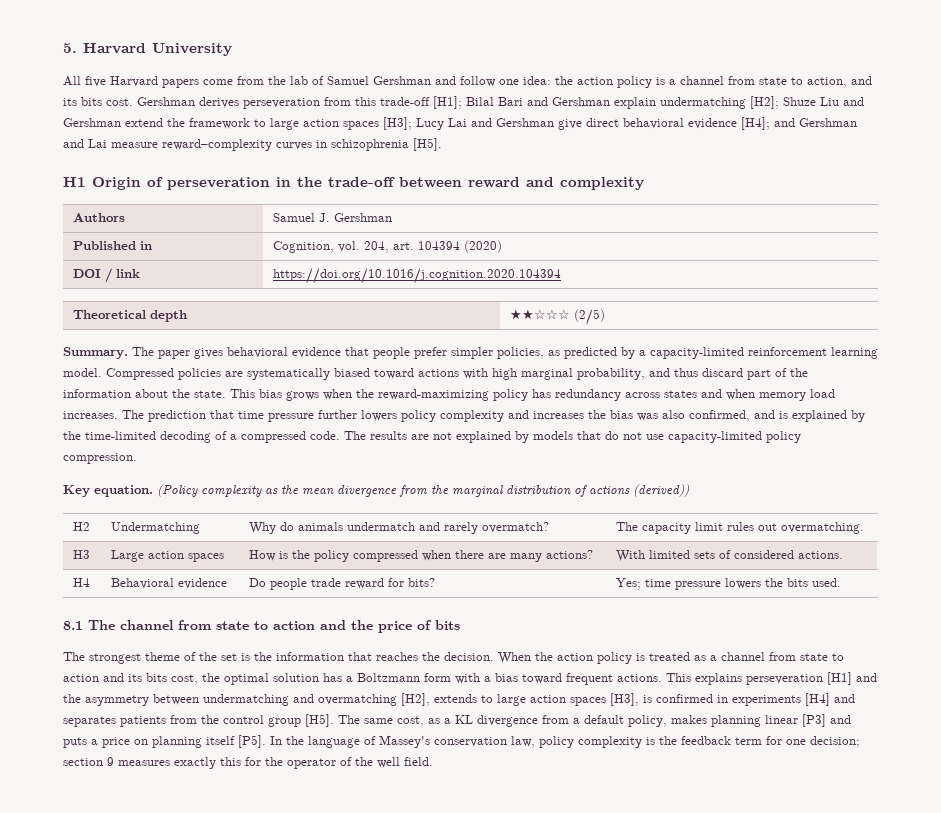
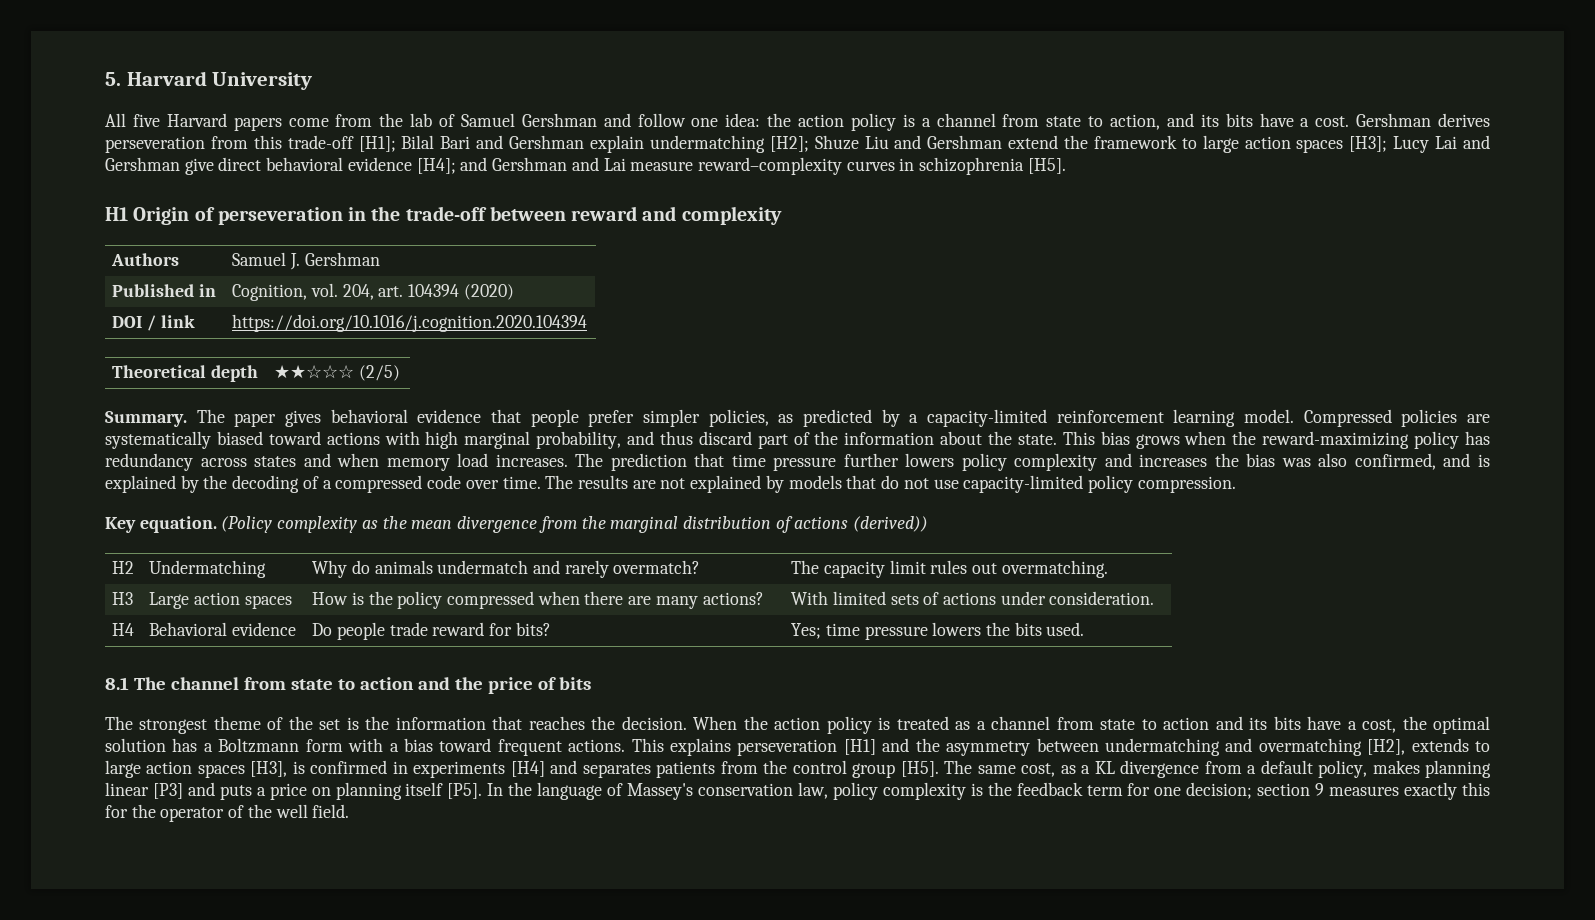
- All five Harvard papers come from the lab of Samuel Gershman and follow one idea: the action policy is a channel from state to action, and its bits cost.
+ All five Harvard papers come from the lab of Samuel Gershman and follow one idea: the action policy is a channel from state to action, and its bits have a cost.
- The prediction that time pressure further lowers policy complexity and increases the bias was also confirmed, and is explained by the time-limited decoding of a compressed code.
+ The prediction that time pressure further lowers policy complexity and increases the bias was also confirmed, and is explained by the decoding of a compressed code over time.
- H3 | Large action spaces | How is the policy compressed when there are many actions? | With limited sets of considered actions.
+ H3 | Large action spaces | How is the policy compressed when there are many actions? | With limited sets of actions under consideration.
- When the action policy is treated as a channel from state to action and its bits cost, the optimal solution has a Boltzmann form with a bias toward frequent actions.
+ When the action policy is treated as a channel from state to action and its bits have a cost, the optimal solution has a Boltzmann form with a bias toward frequent actions.

